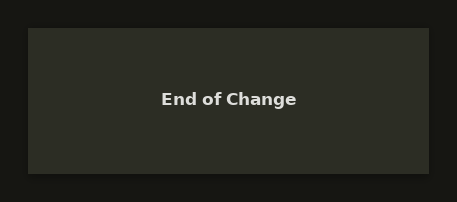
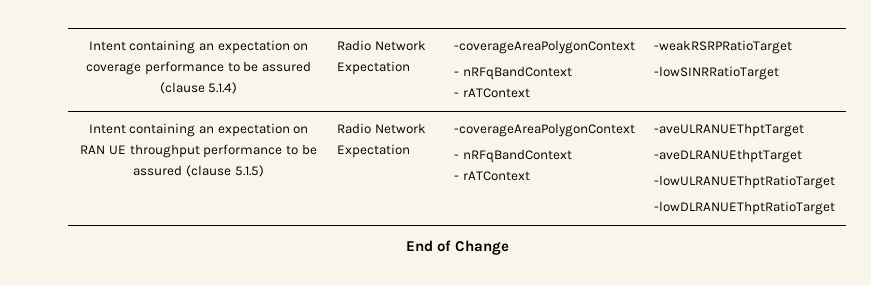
+ Intent containing an expectation on coverage performance to be assured (clause 5.1.4) | Radio Network Expectation | -coverageAreaPolygonContext
+ - nRFqBandContext
+ - rATContext | -weakRSRPRatioTarget
+ -lowSINRRatioTarget
+ Intent containing an expectation on RAN UE throughput performance to be assured (clause 5.1.5) | Radio Network Expectation | -coverageAreaPolygonContext
+ - nRFqBandContext
+ - rATContext | -aveULRANUEThptTarget
+ -aveDLRANUEthptTarget
+ -lowULRANUEThptRatioTarget
+ -lowDLRANUEThptRatioTarget

